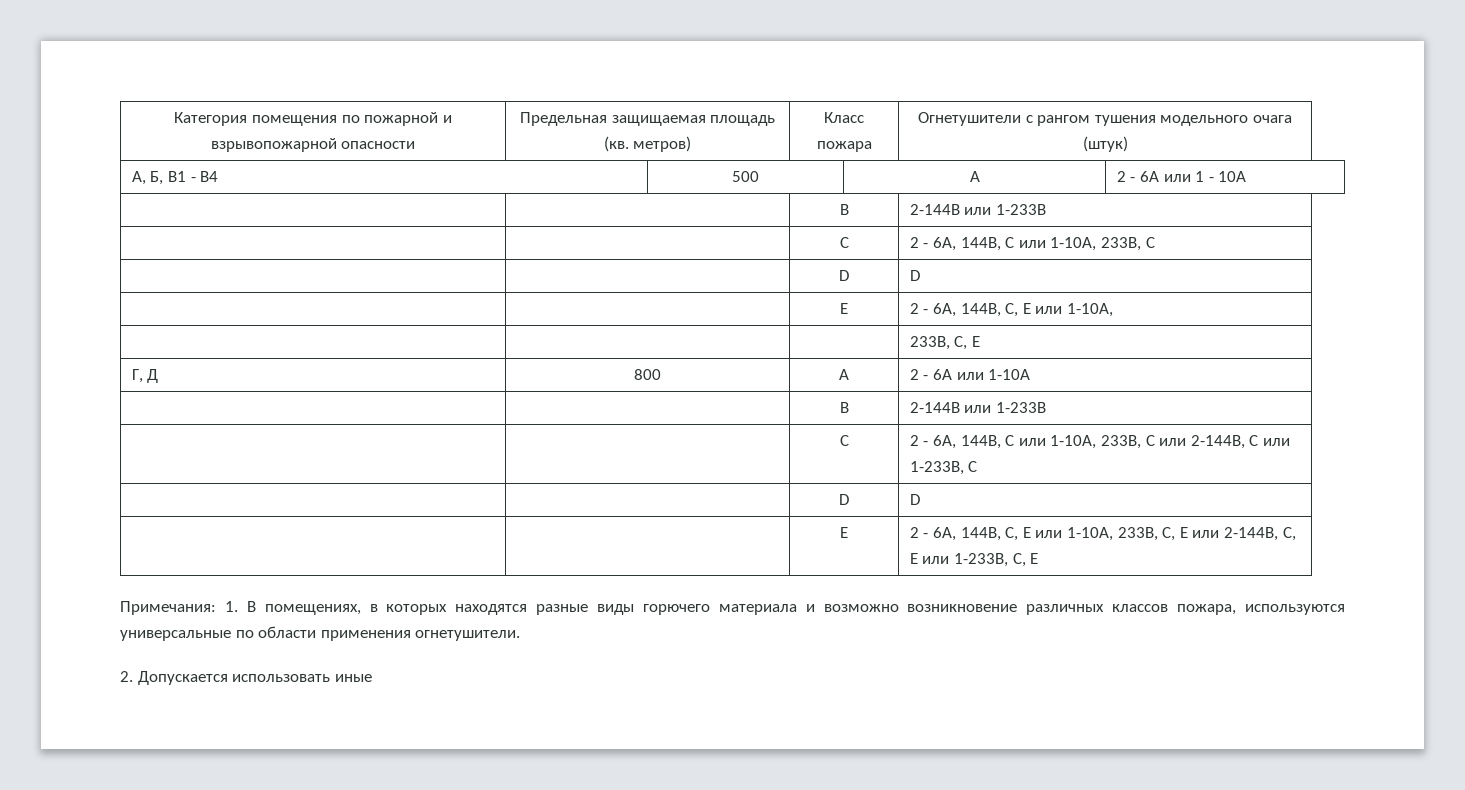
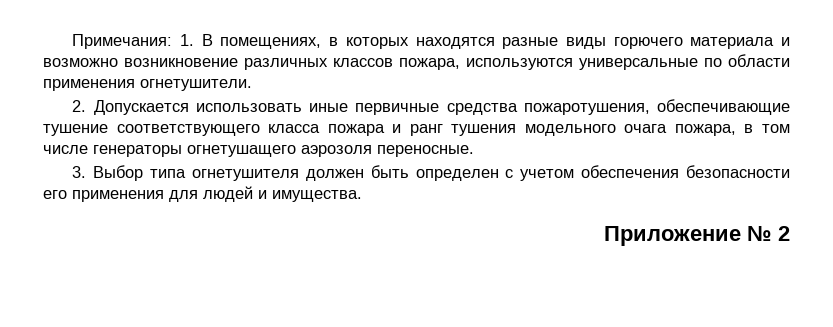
- Категория помещения по пожарной и взрывопожарной опасности | Предельная защищаемая площадь (кв. метров) | Класс пожара | Огнетушители с рангом тушения модельного очага (штук)
- А, Б, В1 - В4 | 500 | A | 2 - 6A или 1 - 10A
- | | B | 2-144B или 1-233B
- | | C | 2 - 6A, 144B, C или 1-10A, 233B, C
- | | D | D
- | | E | 2 - 6A, 144B, C, E или 1-10A,
- | | | 233B, C, E
- Г, Д | 800 | A | 2 - 6A или 1-10A
- | | B | 2-144B или 1-233B
- | | C | 2 - 6A, 144B, C или 1-10A, 233B, C или 2-144B, C или 1-233B, C
- | | D | D
- | | E | 2 - 6A, 144B, C, E или 1-10A, 233B, C, E или 2-144B, C, E или 1-233B, C, E
- 2. Допускается использовать иные
+ 2. Допускается использовать иные первичные средства пожаротушения, обеспечивающие тушение соответствующего класса пожара и ранг тушения модельного очага пожара, в том числе генераторы огнетушащего аэрозоля переносные.
+ 3. Выбор типа огнетушителя должен быть определен с учетом обеспечения безопасности его применения для людей и имущества.
+ Приложение № 2

